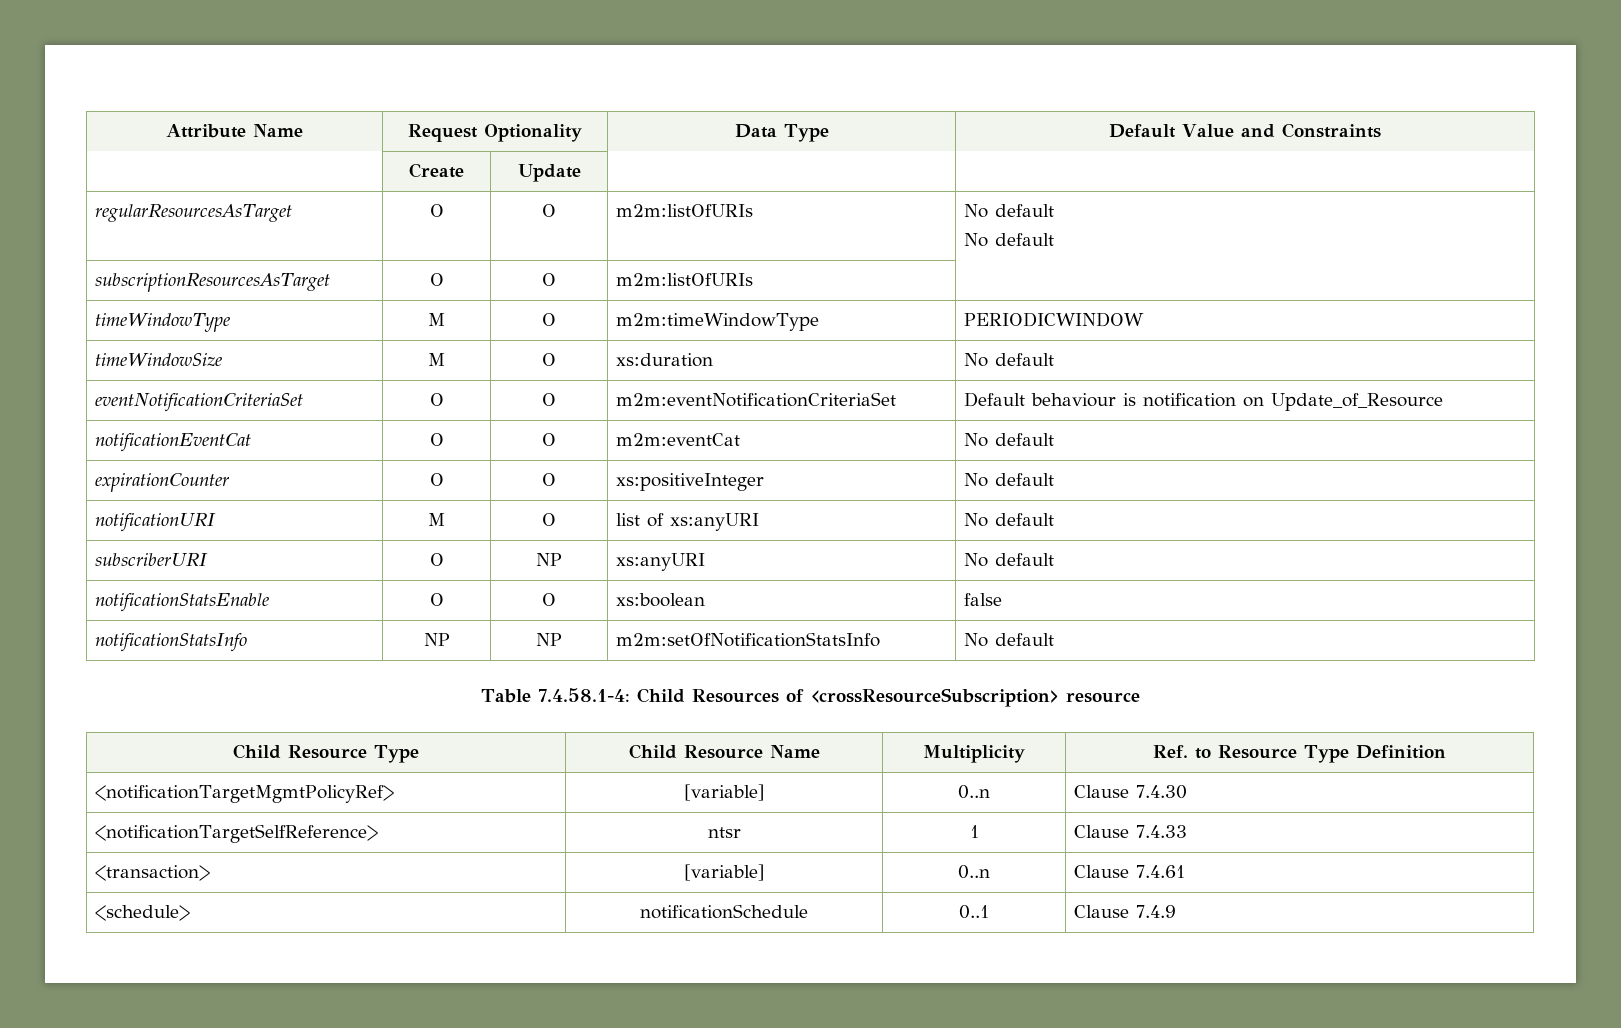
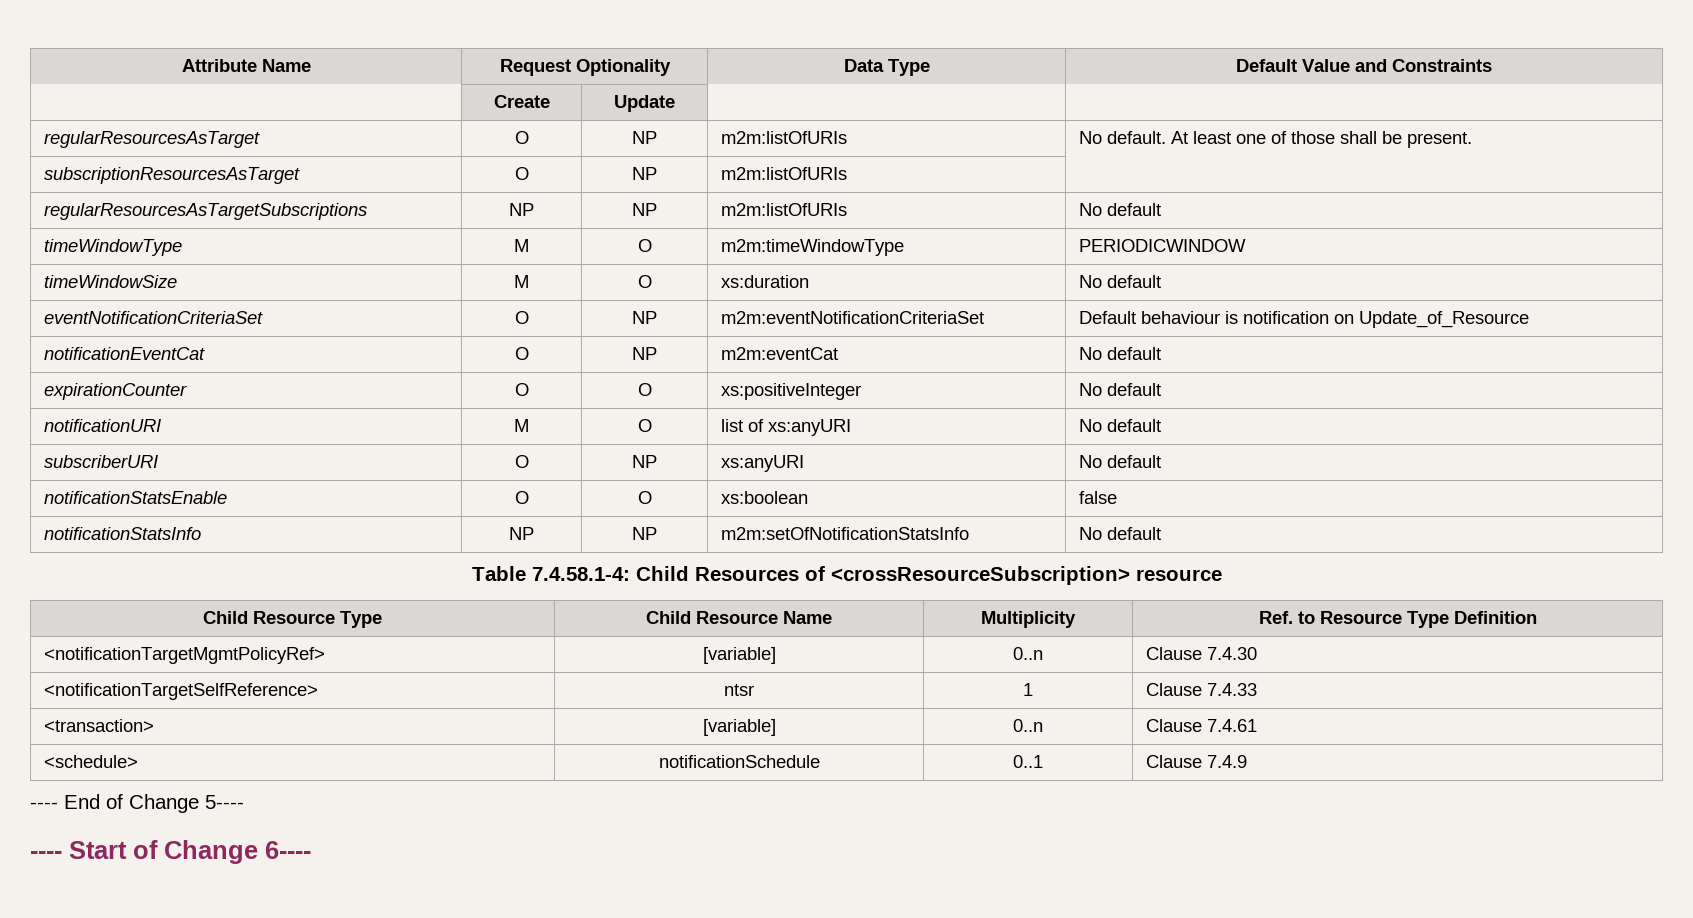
- regularResourcesAsTarget | O | O | m2m:listOfURIs | No default
- No default
- subscriptionResourcesAsTarget | O | O | m2m:listOfURIs |
+ regularResourcesAsTarget | O | NP | m2m:listOfURIs | No default. At least one of those shall be present.
+ subscriptionResourcesAsTarget | O | NP | m2m:listOfURIs |
+ regularResourcesAsTargetSubscriptions | NP | NP | m2m:listOfURIs | No default
- eventNotificationCriteriaSet | O | O | m2m:eventNotificationCriteriaSet | Default behaviour is notification on Update_of_Resource
+ eventNotificationCriteriaSet | O | NP | m2m:eventNotificationCriteriaSet | Default behaviour is notification on Update_of_Resource
- notificationEventCat | O | O | m2m:eventCat | No default
+ notificationEventCat | O | NP | m2m:eventCat | No default
+ ---- End of Change 5----
+ ---- Start of Change 6----

